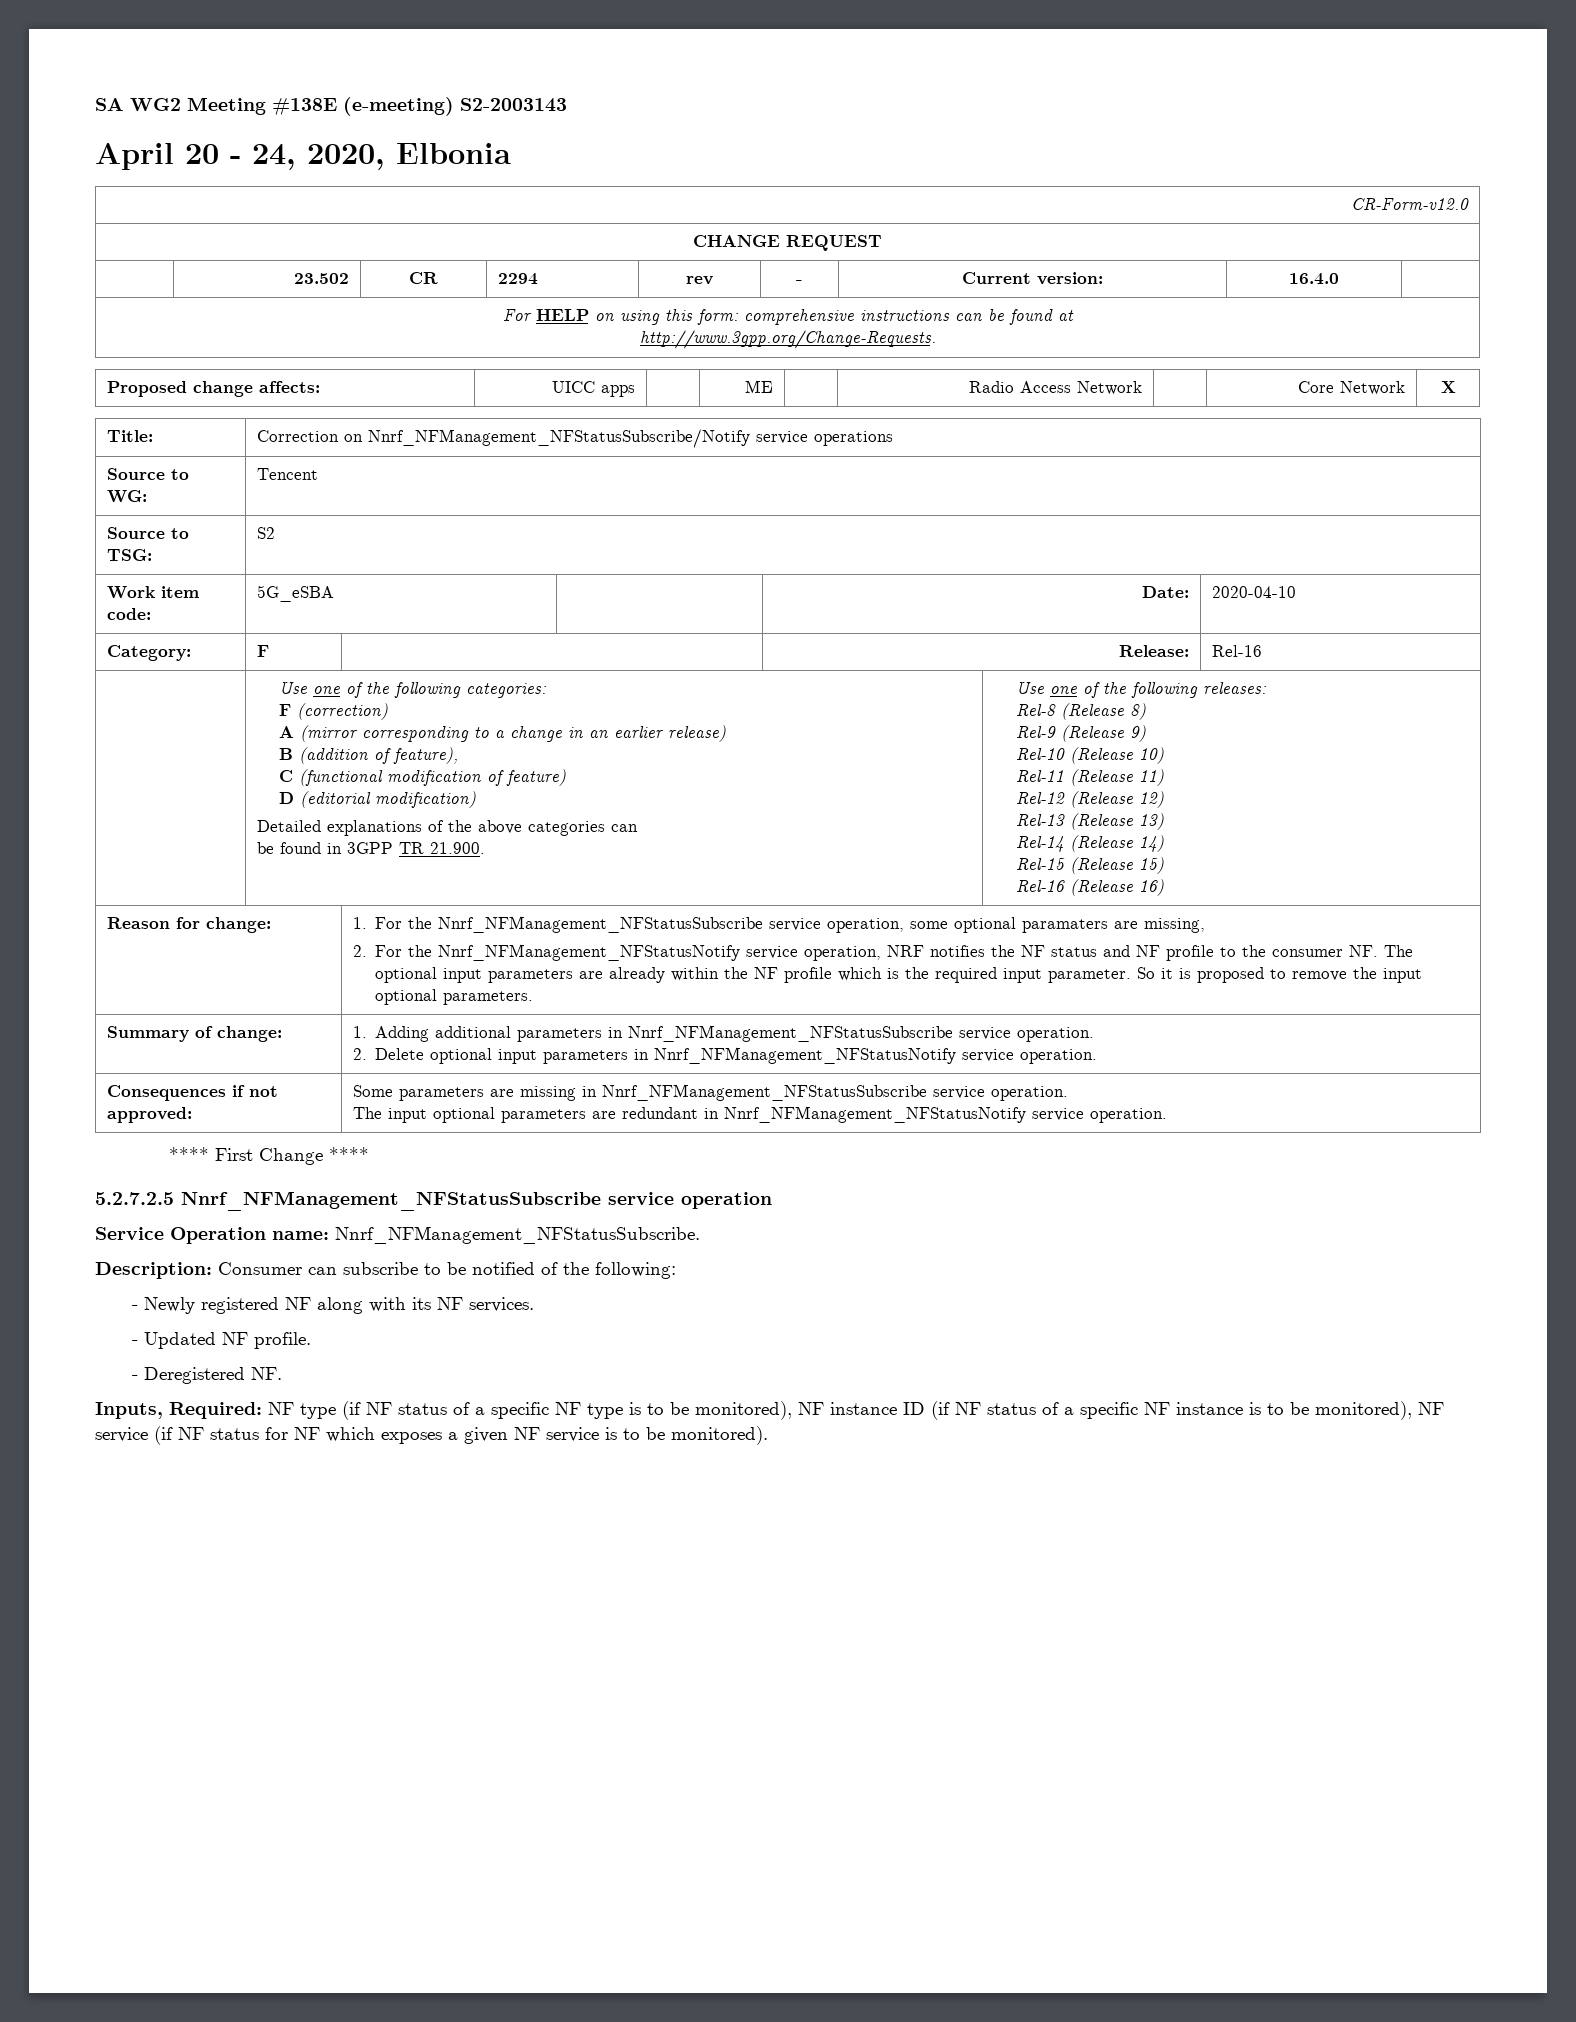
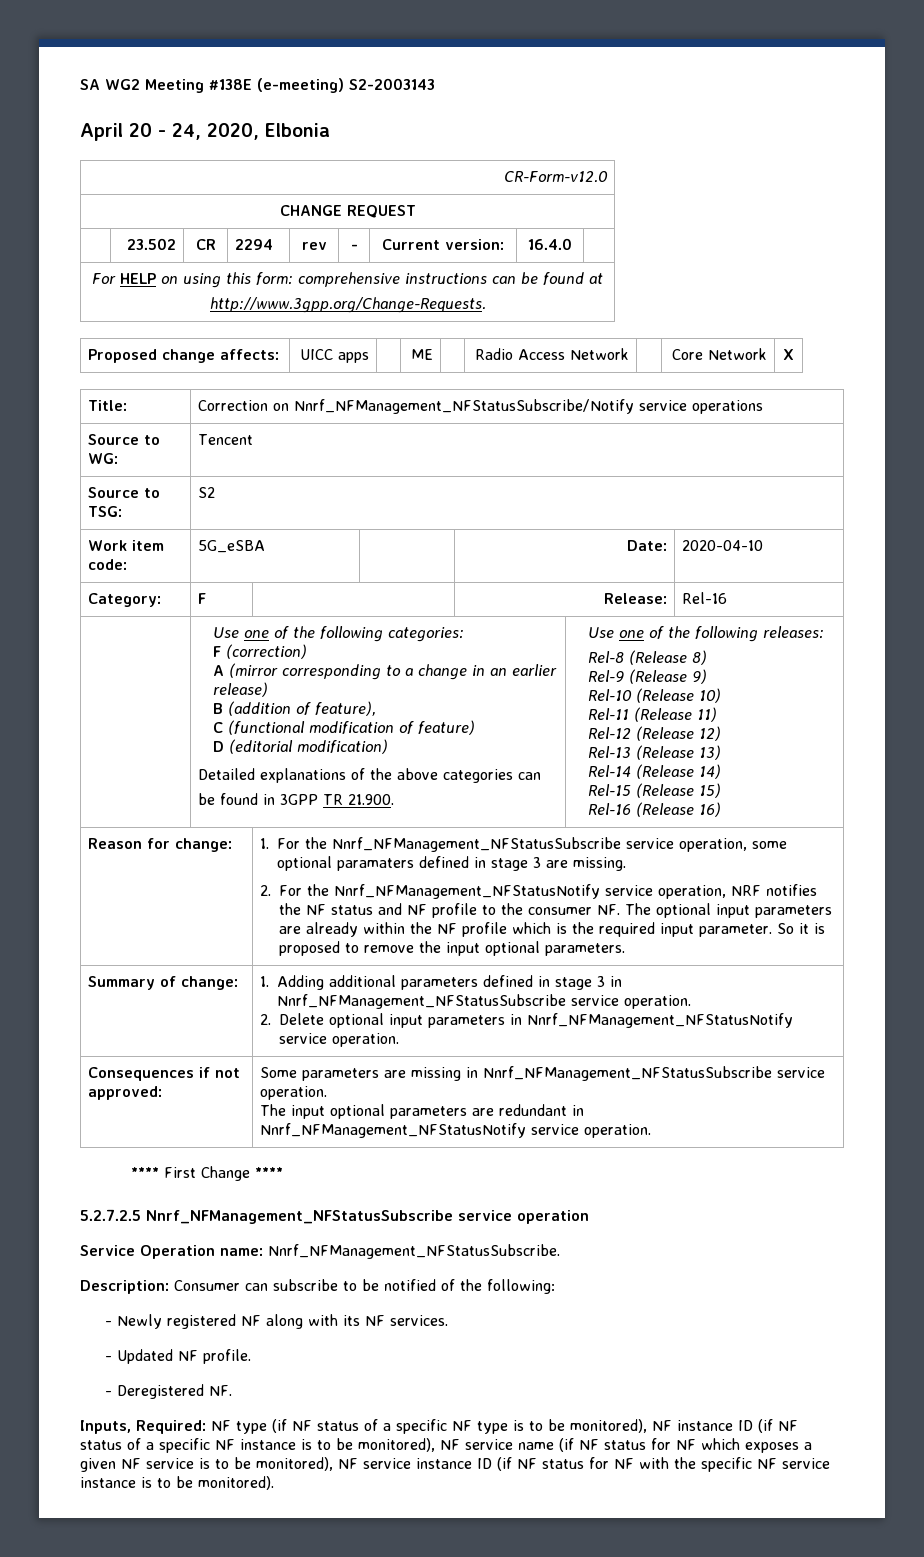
- 1. For the Nnrf_NFManagement_NFStatusSubscribe service operation, some optional paramaters are missing,
+ 1. For the Nnrf_NFManagement_NFStatusSubscribe service operation, some optional paramaters defined in stage 3 are missing.
- Summary of change: | 1. Adding additional parameters in Nnrf_NFManagement_NFStatusSubscribe service operation.
+ Summary of change: | 1. Adding additional parameters defined in stage 3 in Nnrf_NFManagement_NFStatusSubscribe service operation.
- Inputs, Required: NF type (if NF status of a specific NF type is to be monitored), NF instance ID (if NF status of a specific NF instance is to be monitored), NF service (if NF status for NF which exposes a given NF service is to be monitored).
+ Inputs, Required: NF type (if NF status of a specific NF type is to be monitored), NF instance ID (if NF status of a specific NF instance is to be monitored), NF service name (if NF status for NF which exposes a given NF service is to be monitored), NF service instance ID (if NF status for NF with the specific NF service instance is to be monitored).

